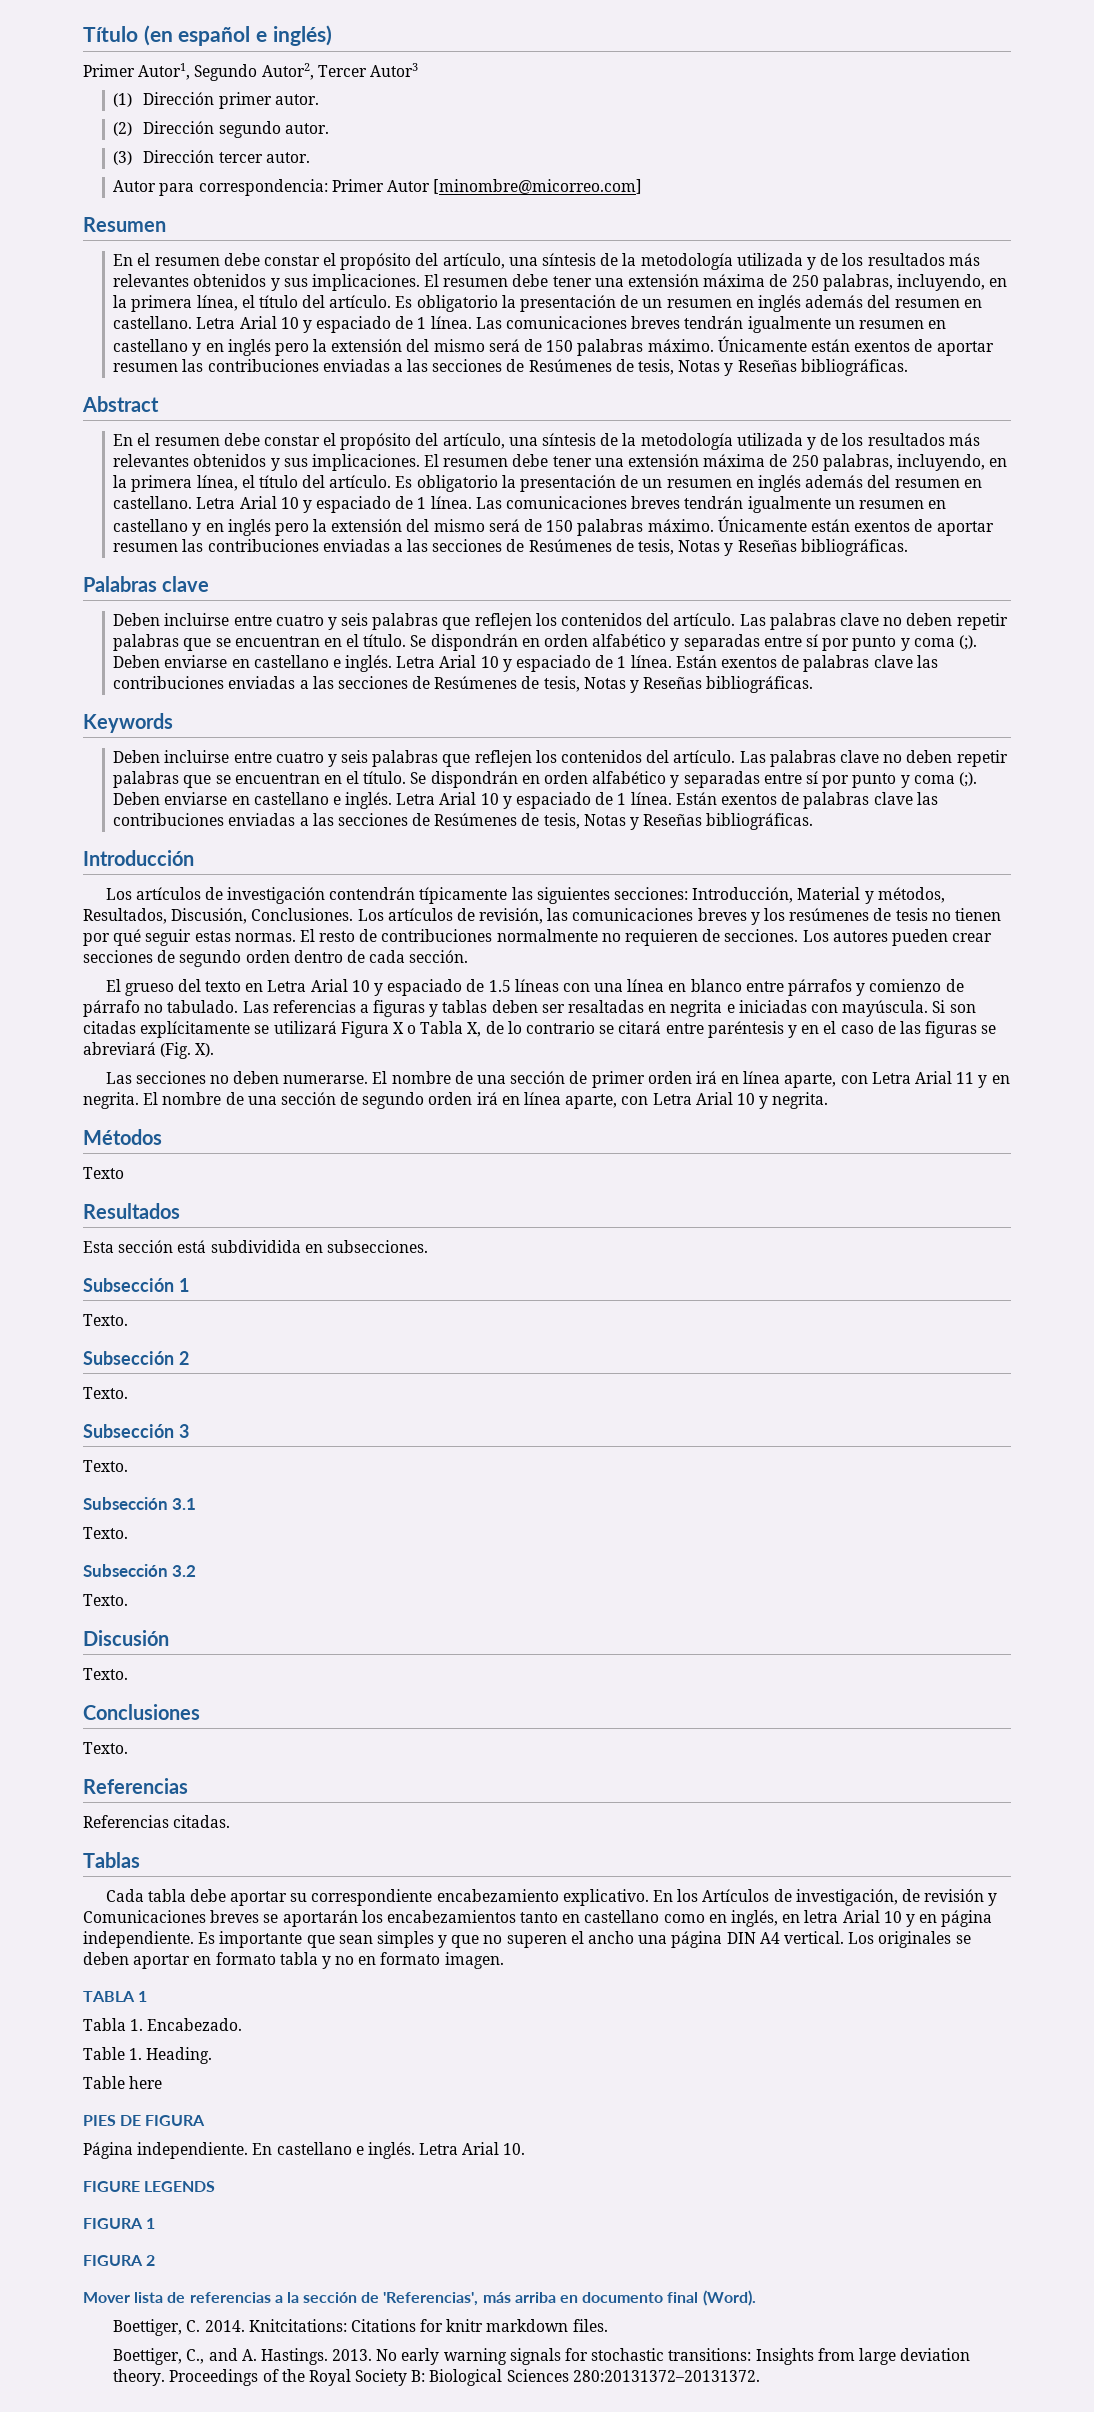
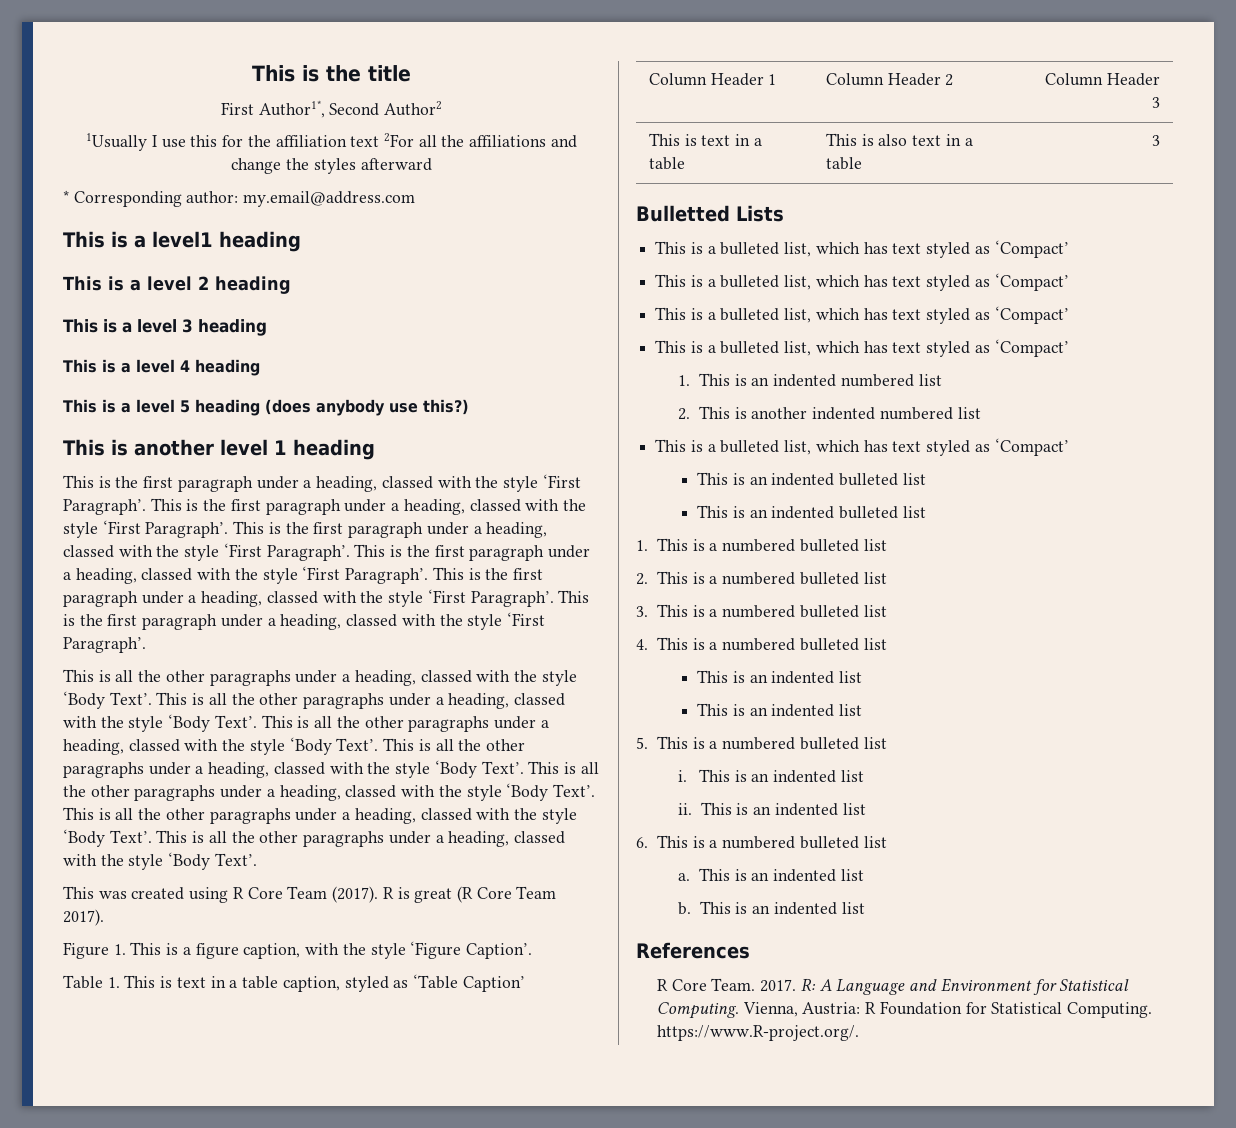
- Título (en español e inglés)
- Primer Autor1, Segundo Autor2, Tercer Autor3
- (1) Dirección primer autor.
- (2) Dirección segundo autor.
- (3) Dirección tercer autor.
- Autor para correspondencia: Primer Autor [minombre@micorreo.com]
- Resumen
- En el resumen debe constar el propósito del artículo, una síntesis de la metodología utilizada y de los resultados más relevantes obtenidos y sus implicaciones. El resumen debe tener una extensión máxima de 250 palabras, incluyendo, en la primera línea, el título del artículo. Es obligatorio la presentación de un resumen en inglés además del resumen en castellano. Letra Arial 10 y espaciado de 1 línea. Las comunicaciones breves tendrán igualmente un resumen en castellano y en inglés pero la extensión del mismo será de 150 palabras máximo. Únicamente están exentos de aportar resumen las contribuciones enviadas a las secciones de Resúmenes de tesis, Notas y Reseñas bibliográficas.
- Abstract
- En el resumen debe constar el propósito del artículo, una síntesis de la metodología utilizada y de los resultados más relevantes obtenidos y sus implicaciones. El resumen debe tener una extensión máxima de 250 palabras, incluyendo, en la primera línea, el título del artículo. Es obligatorio la presentación de un resumen en inglés además del resumen en castellano. Letra Arial 10 y espaciado de 1 línea. Las comunicaciones breves tendrán igualmente un resumen en castellano y en inglés pero la extensión del mismo será de 150 palabras máximo. Únicamente están exentos de aportar resumen las contribuciones enviadas a las secciones de Resúmenes de tesis, Notas y Reseñas bibliográficas.
- Palabras clave
- Deben incluirse entre cuatro y seis palabras que reflejen los contenidos del artículo. Las palabras clave no deben repetir palabras que se encuentran en el título. Se dispondrán en orden alfabético y separadas entre sí por punto y coma (;). Deben enviarse en castellano e inglés. Letra Arial 10 y espaciado de 1 línea. Están exentos de palabras clave las contribuciones enviadas a las secciones de Resúmenes de tesis, Notas y Reseñas bibliográficas.
- Keywords
- Deben incluirse entre cuatro y seis palabras que reflejen los contenidos del artículo. Las palabras clave no deben repetir palabras que se encuentran en el título. Se dispondrán en orden alfabético y separadas entre sí por punto y coma (;). Deben enviarse en castellano e inglés. Letra Arial 10 y espaciado de 1 línea. Están exentos de palabras clave las contribuciones enviadas a las secciones de Resúmenes de tesis, Notas y Reseñas bibliográficas.
- Introducción
- Los artículos de investigación contendrán típicamente las siguientes secciones: Introducción, Material y métodos, Resultados, Discusión, Conclusiones. Los artículos de revisión, las comunicaciones breves y los resúmenes de tesis no tienen por qué seguir estas normas. El resto de contribuciones normalmente no requieren de secciones. Los autores pueden crear secciones de segundo orden dentro de cada sección.
- El grueso del texto en Letra Arial 10 y espaciado de 1.5 líneas con una línea en blanco entre párrafos y comienzo de párrafo no tabulado. Las referencias a figuras y tablas deben ser resaltadas en negrita e iniciadas con mayúscula. Si son citadas explícitamente se utilizará Figura X o Tabla X, de lo contrario se citará entre paréntesis y en el caso de las figuras se abreviará (Fig. X).
- Las secciones no deben numerarse. El nombre de una sección de primer orden irá en línea aparte, con Letra Arial 11 y en negrita. El nombre de una sección de segundo orden irá en línea aparte, con Letra Arial 10 y negrita.
- Métodos
- Texto
- Resultados
- Esta sección está subdividida en subsecciones.
- Subsección 1
- Texto.
- Subsección 2
- Texto.
- Subsección 3
- Texto.
- Subsección 3.1
- Texto.
- Subsección 3.2
- Texto.
- Discusión
- Texto.
- Conclusiones
- Texto.
- Referencias
- Referencias citadas.
- Tablas
- Cada tabla debe aportar su correspondiente encabezamiento explicativo. En los Artículos de investigación, de revisión y Comunicaciones breves se aportarán los encabezamientos tanto en castellano como en inglés, en letra Arial 10 y en página independiente. Es importante que sean simples y que no superen el ancho una página DIN A4 vertical. Los originales se deben aportar en formato tabla y no en formato imagen.
- TABLA 1
- Tabla 1. Encabezado.
- Table 1. Heading.
- Table here
- PIES DE FIGURA
- Página independiente. En castellano e inglés. Letra Arial 10.
- FIGURE LEGENDS
- FIGURA 1
- FIGURA 2
- Mover lista de referencias a la sección de 'Referencias', más arriba en documento final (Word).
- Boettiger, C. 2014. Knitcitations: Citations for knitr markdown files.
- Boettiger, C., and A. Hastings. 2013. No early warning signals for stochastic transitions: Insights from large deviation theory. Proceedings of the Royal Society B: Biological Sciences 280:20131372–20131372.
+ This is the title
+ First Author1*, Second Author2
+ 1Usually I use this for the affiliation text 2For all the affiliations and change the styles afterward
+ * Corresponding author: my.email@address.com
+ This is a level1 heading
+ This is a level 2 heading
+ This is a level 3 heading
+ This is a level 4 heading
+ This is a level 5 heading (does anybody use this?)
+ This is another level 1 heading
+ This is the first paragraph under a heading, classed with the style ‘First Paragraph’. This is the first paragraph under a heading, classed with the style ‘First Paragraph’. This is the first paragraph under a heading, classed with the style ‘First Paragraph’. This is the first paragraph under a heading, classed with the style ‘First Paragraph’. This is the first paragraph under a heading, classed with the style ‘First Paragraph’. This is the first paragraph under a heading, classed with the style ‘First Paragraph’.
+ This is all the other paragraphs under a heading, classed with the style ‘Body Text’. This is all the other paragraphs under a heading, classed with the style ‘Body Text’. This is all the other paragraphs under a heading, classed with the style ‘Body Text’. This is all the other paragraphs under a heading, classed with the style ‘Body Text’. This is all the other paragraphs under a heading, classed with the style ‘Body Text’. This is all the other paragraphs under a heading, classed with the style ‘Body Text’. This is all the other paragraphs under a heading, classed with the style ‘Body Text’.
+ This was created using R Core Team (2017). R is great (R Core Team 2017).
+ Figure 1. This is a figure caption, with the style ‘Figure Caption’.
+ Table 1. This is text in a table caption, styled as ‘Table Caption’
+ Column Header 1 | Column Header 2 | Column Header 3
+ This is text in a table | This is also text in a table | 3
+ Bulletted Lists
+ This is a bulleted list, which has text styled as ‘Compact’
+ This is a bulleted list, which has text styled as ‘Compact’
+ This is a bulleted list, which has text styled as ‘Compact’
+ This is a bulleted list, which has text styled as ‘Compact’
+ 1. This is an indented numbered list
+ 2. This is another indented numbered list
+ This is a bulleted list, which has text styled as ‘Compact’
+ This is an indented bulleted list
+ This is an indented bulleted list
+ 1. This is a numbered bulleted list
+ 2. This is a numbered bulleted list
+ 3. This is a numbered bulleted list
+ 4. This is a numbered bulleted list
+ This is an indented list
+ This is an indented list
+ 5. This is a numbered bulleted list
+ i. This is an indented list
+ ii. This is an indented list
+ 6. This is a numbered bulleted list
+ a. This is an indented list
+ b. This is an indented list
+ References
+ R Core Team. 2017. R: A Language and Environment for Statistical Computing. Vienna, Austria: R Foundation for Statistical Computing. https://www.R-project.org/.

